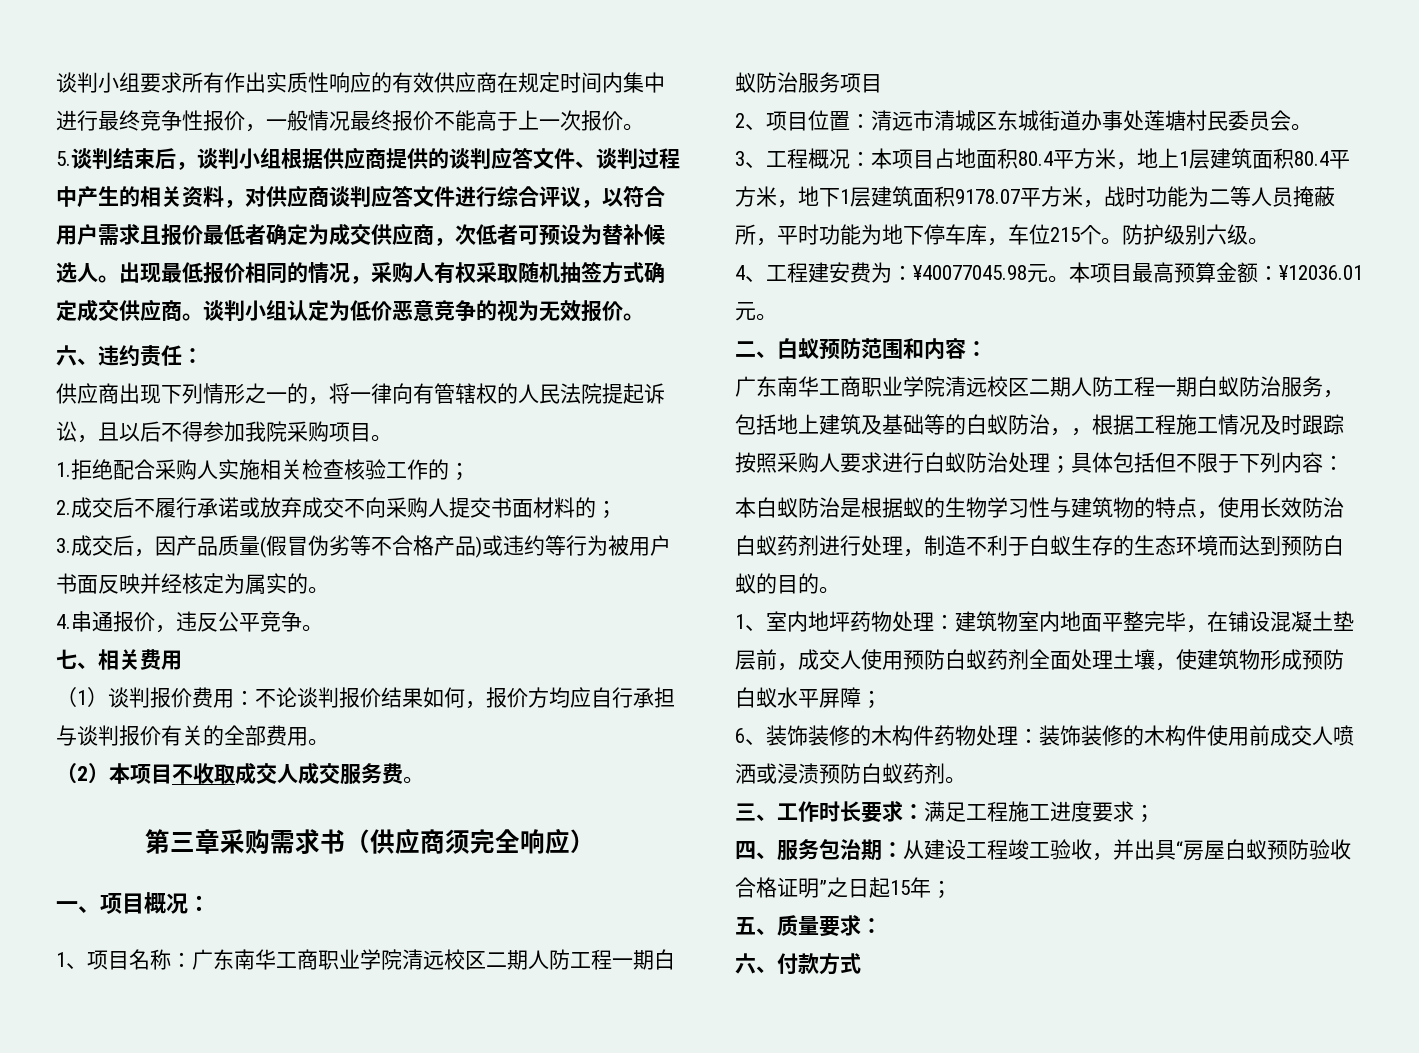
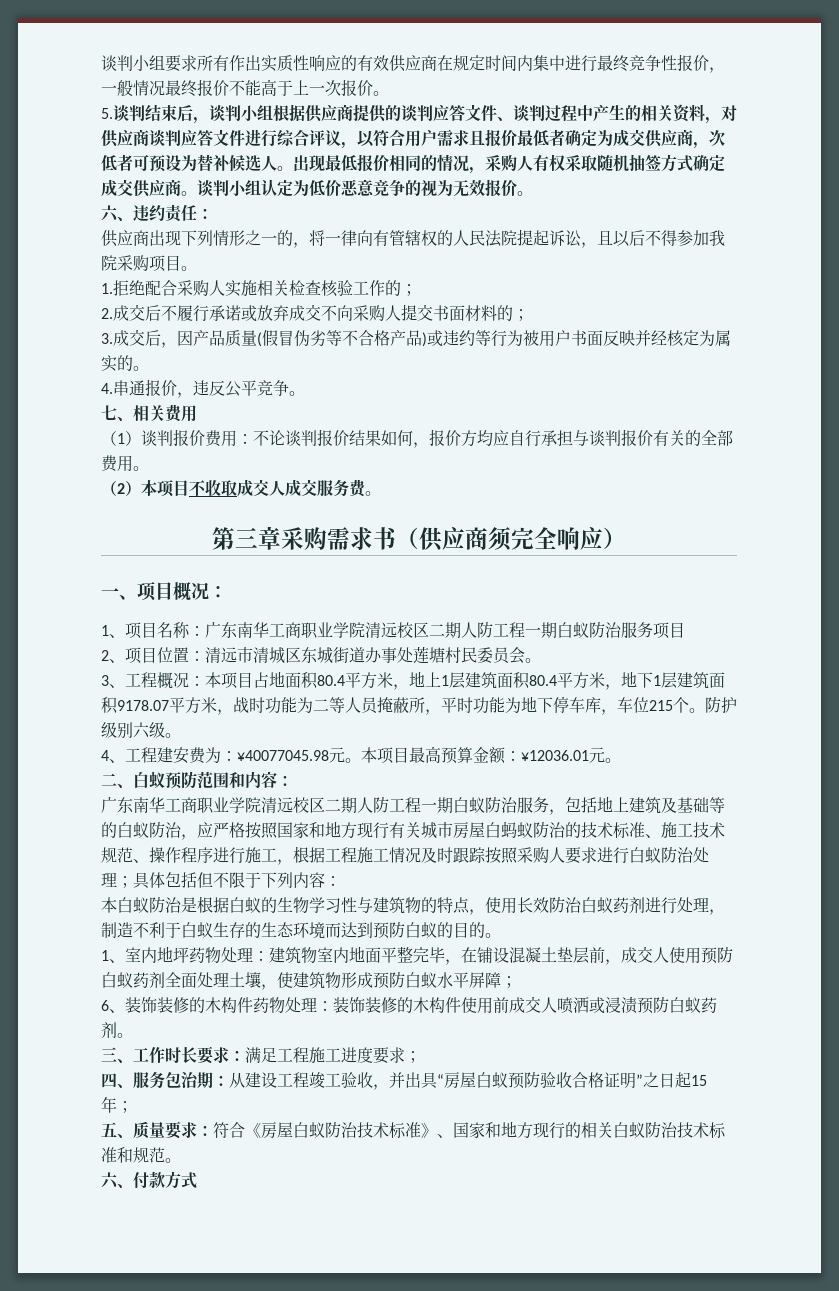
- 广东南华工商职业学院清远校区二期人防工程一期白蚁防治服务，包括地上建筑及基础等的白蚁防治，，根据工程施工情况及时跟踪按照采购人要求进行白蚁防治处理；具体包括但不限于下列内容：
+ 广东南华工商职业学院清远校区二期人防工程一期白蚁防治服务，包括地上建筑及基础等的白蚁防治，应严格按照国家和地方现行有关城市房屋白蚂蚁防治的技术标准、施工技术规范、操作程序进行施工，根据工程施工情况及时跟踪按照采购人要求进行白蚁防治处理；具体包括但不限于下列内容：
- 本白蚁防治是根据蚁的生物学习性与建筑物的特点，使用长效防治白蚁药剂进行处理，制造不利于白蚁生存的生态环境而达到预防白蚁的目的。
+ 本白蚁防治是根据白蚁的生物学习性与建筑物的特点，使用长效防治白蚁药剂进行处理，制造不利于白蚁生存的生态环境而达到预防白蚁的目的。
- 五、质量要求：
+ 五、质量要求：符合《房屋白蚁防治技术标准》、国家和地方现行的相关白蚁防治技术标准和规范。

